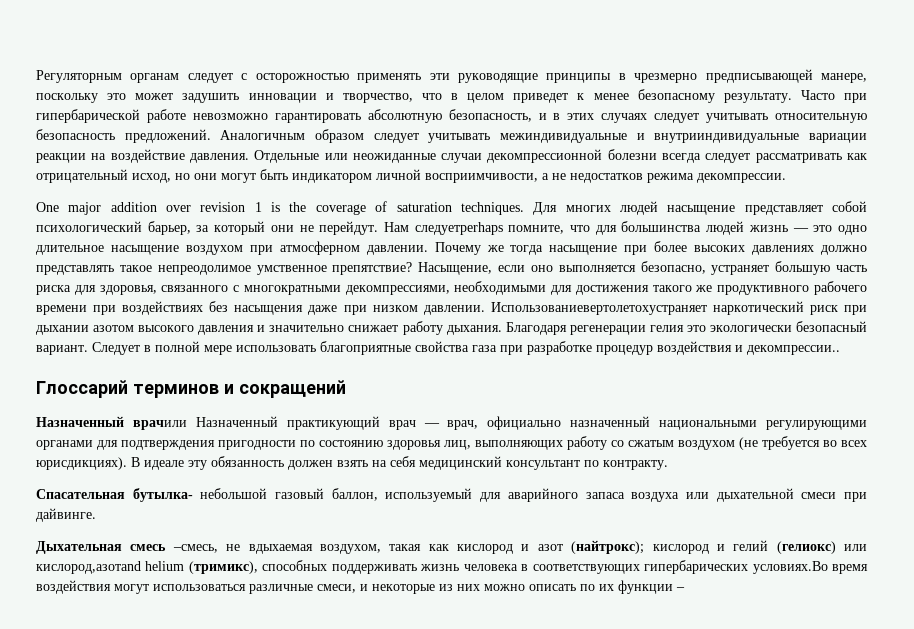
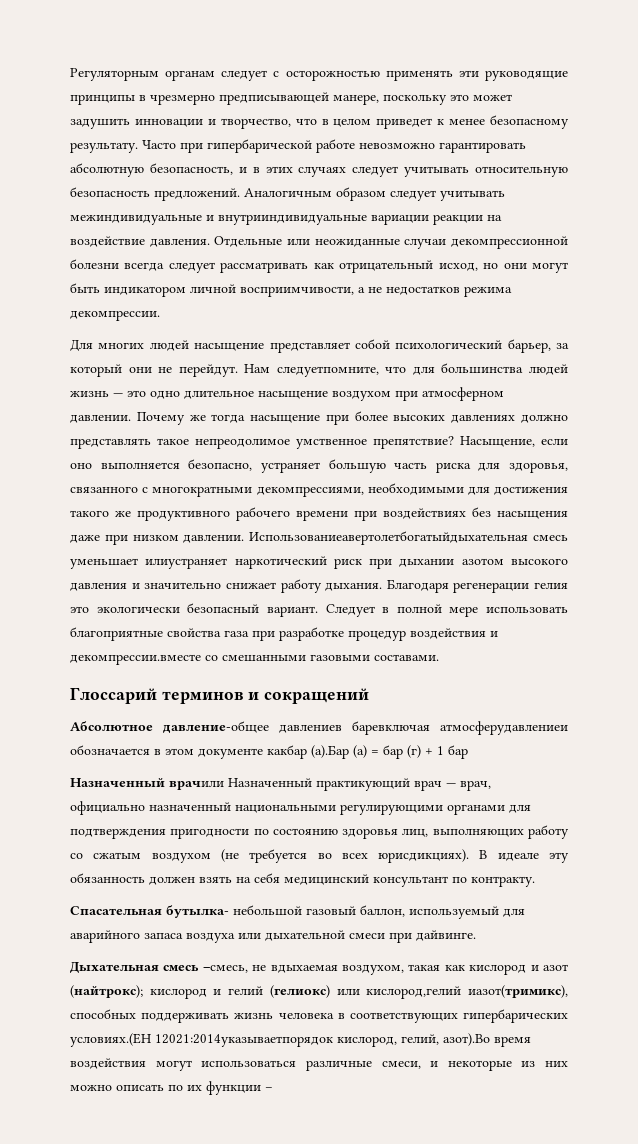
- One major addition over revision 1 is the coverage of saturation techniques.
- Нам следуетperhaps помните, что для большинства людей жизнь — это одно длительное насыщение воздухом при атмосферном давлении.
+ Нам следуетпомните, что для большинства людей жизнь — это одно длительное насыщение воздухом при атмосферном давлении.
- Использованиевертолетoxустраняет наркотический риск при дыхании азотом высокого давления и значительно снижает работу дыхания.
+ Использованиеавертолетбогатыйдыхательная смесь уменьшает илиустраняет наркотический риск при дыхании азотом высокого давления и значительно снижает работу дыхания.
- Следует в полной мере использовать благоприятные свойства газа при разработке процедур воздействия и декомпрессии..
+ Следует в полной мере использовать благоприятные свойства газа при разработке процедур воздействия и декомпрессии.вместе со смешанными газовыми составами.
+ Абсолютное давление-общее давлениев баревключая атмосферудавлениеи обозначается в этом документе какбар (а).Бар (а) = бар (г) + 1 бар
- Дыхательная смесь –смесь, не вдыхаемая воздухом, такая как кислород и азот (найтрокс); кислород и гелий (гелиокс) или кислород,азотand helium (тримикс), способных поддерживать жизнь человека в соответствующих гипербарических условиях.Во время воздействия могут использоваться различные смеси, и некоторые из них можно описать по их функции –
+ Дыхательная смесь –смесь, не вдыхаемая воздухом, такая как кислород и азот (найтрокс); кислород и гелий (гелиокс) или кислород,гелий иазот(тримикс), способных поддерживать жизнь человека в соответствующих гипербарических условиях.(ЕН 12021:2014указываетпорядок кислород, гелий, азот).Во время воздействия могут использоваться различные смеси, и некоторые из них можно описать по их функции –

